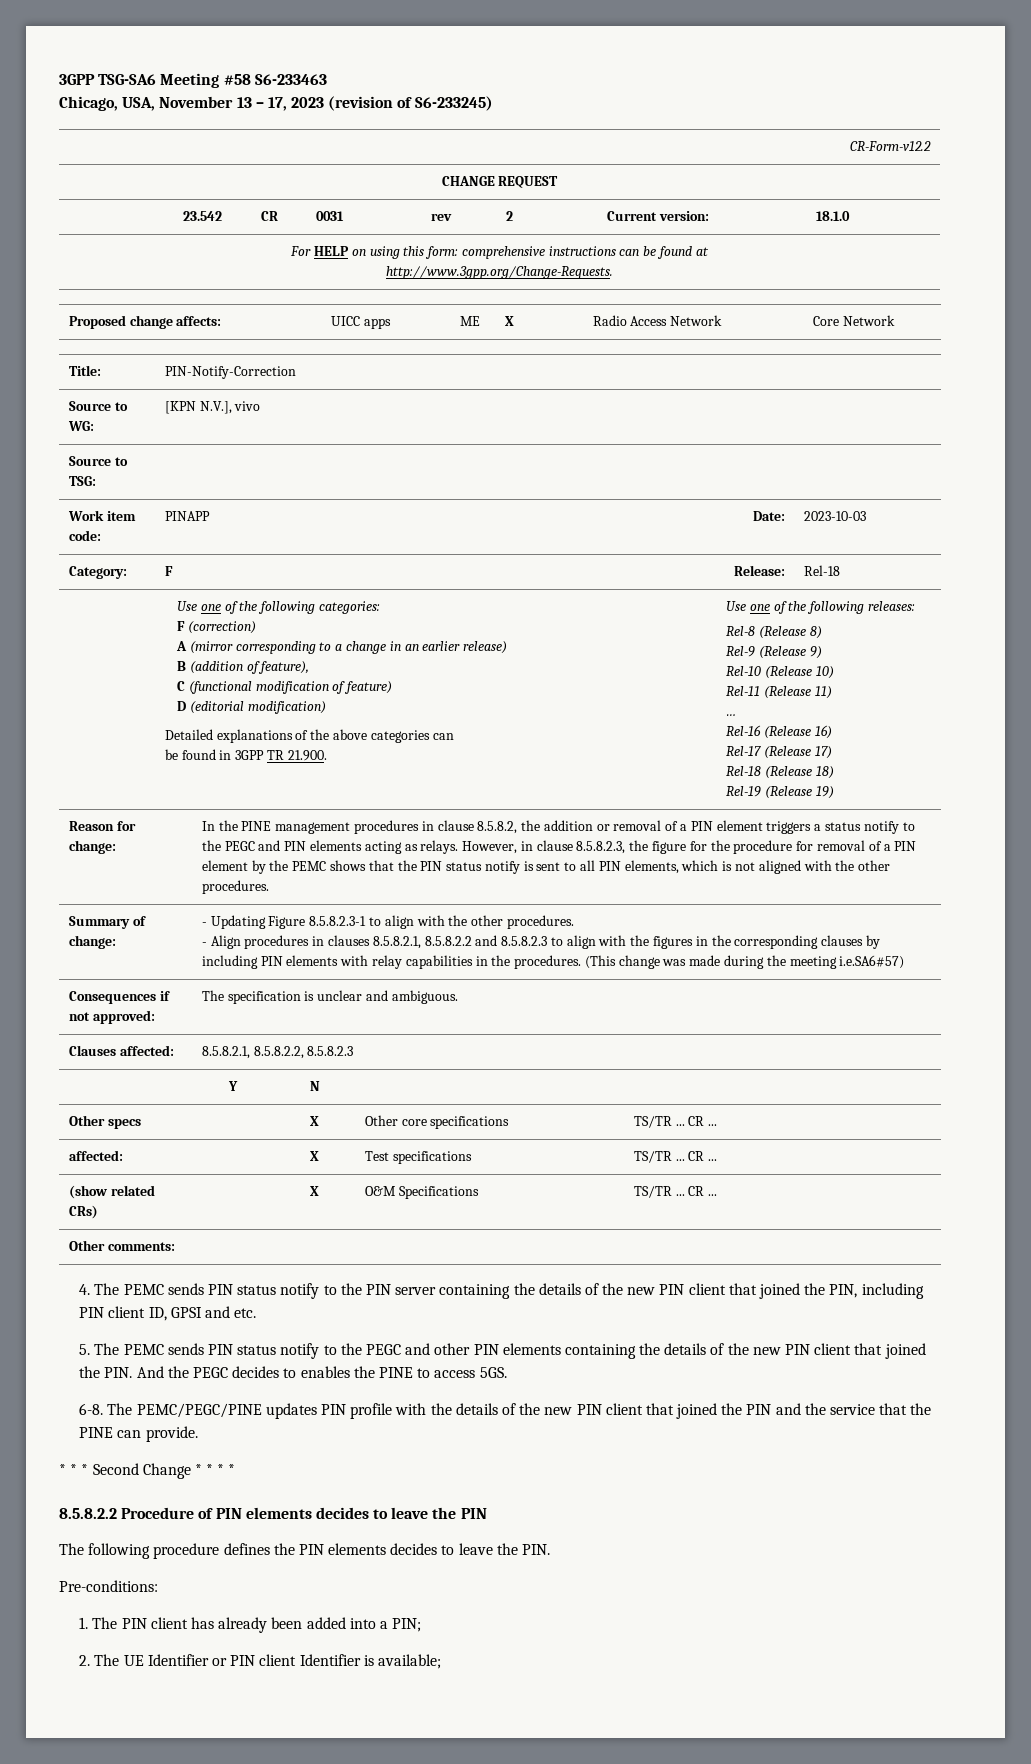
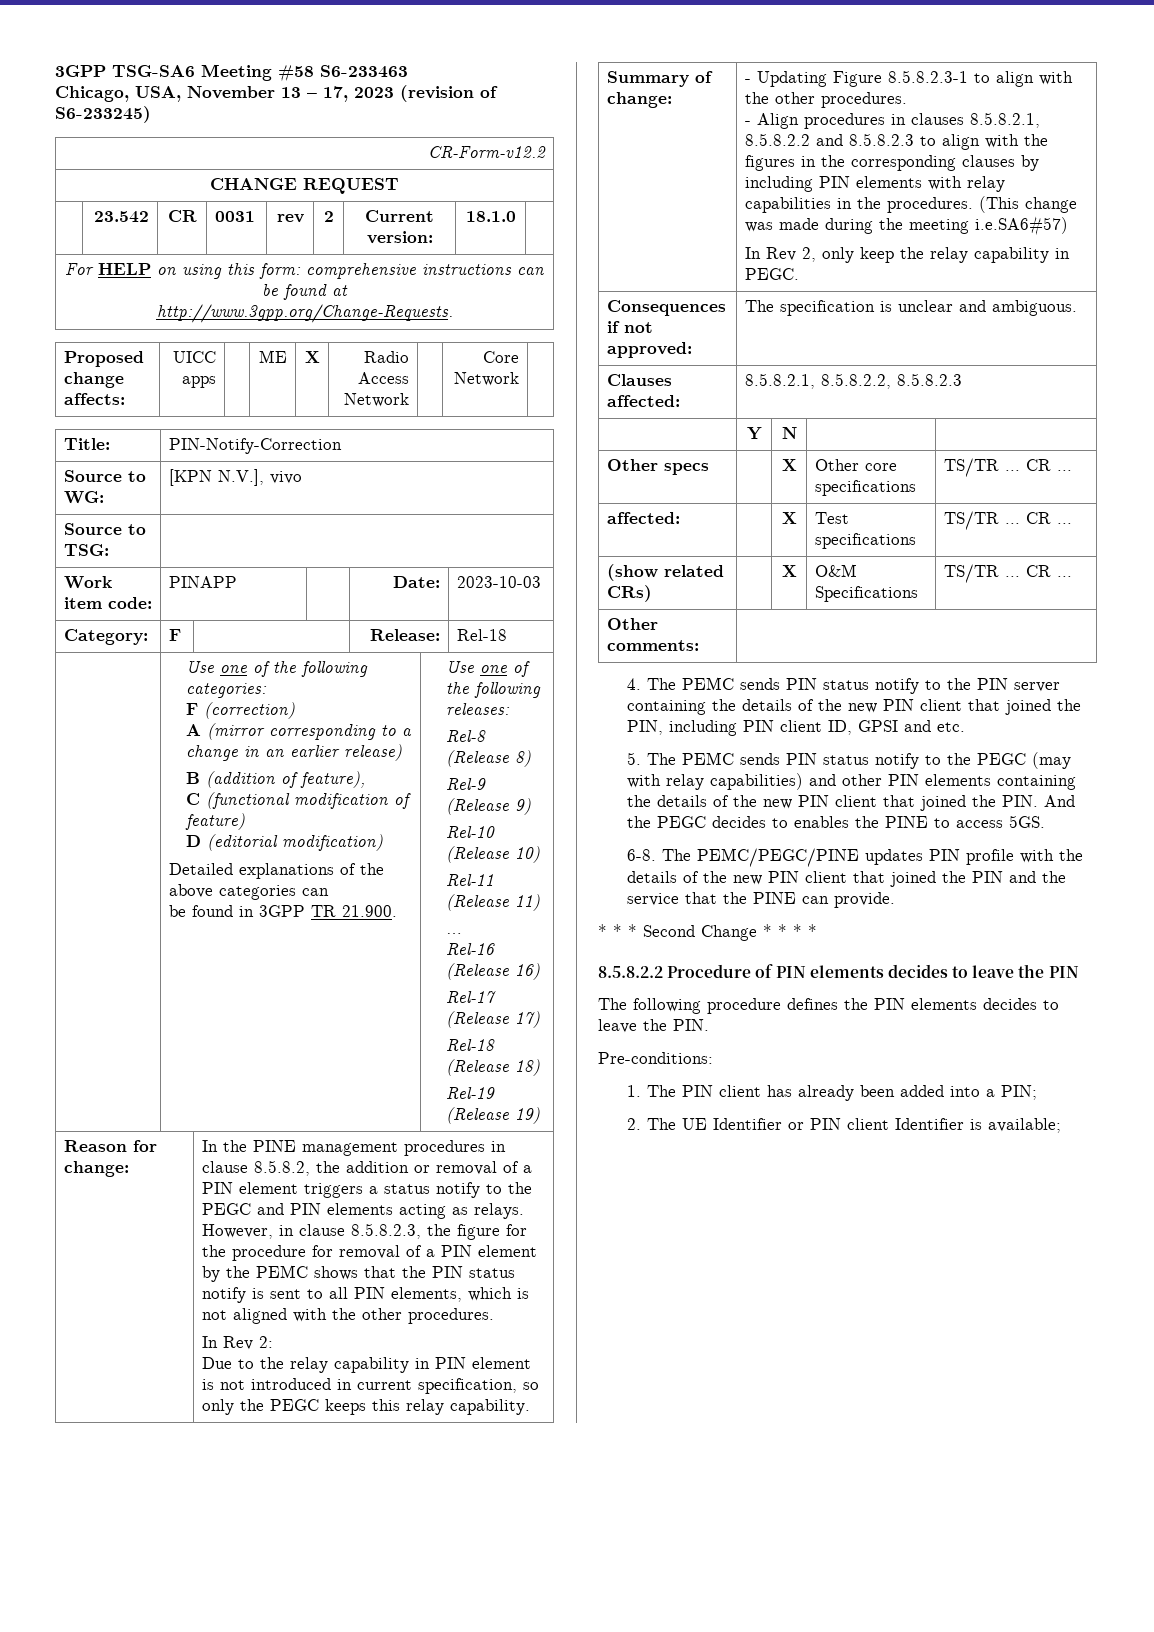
+ In Rev 2:
+ Due to the relay capability in PIN element is not introduced in current specification, so only the PEGC keeps this relay capability.
+ In Rev 2, only keep the relay capability in PEGC.
- 5. The PEMC sends PIN status notify to the PEGC and other PIN elements containing the details of the new PIN client that joined the PIN. And the PEGC decides to enables the PINE to access 5GS.
+ 5. The PEMC sends PIN status notify to the PEGC (may with relay capabilities) and other PIN elements containing the details of the new PIN client that joined the PIN. And the PEGC decides to enables the PINE to access 5GS.

